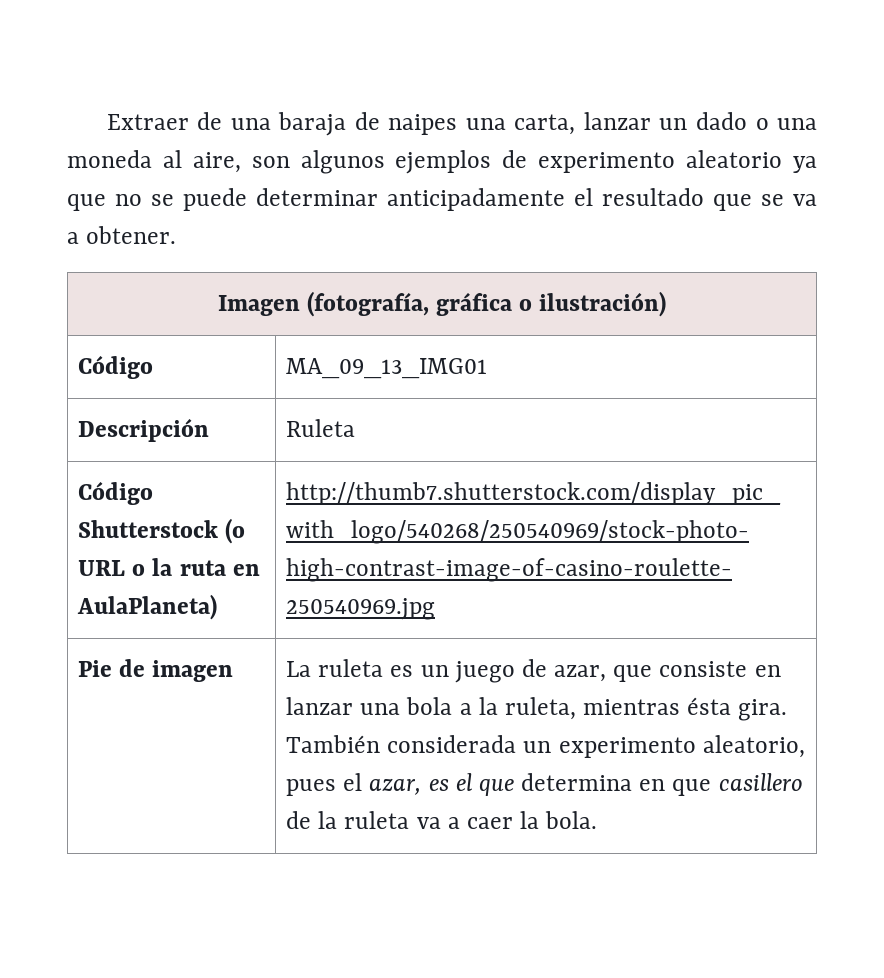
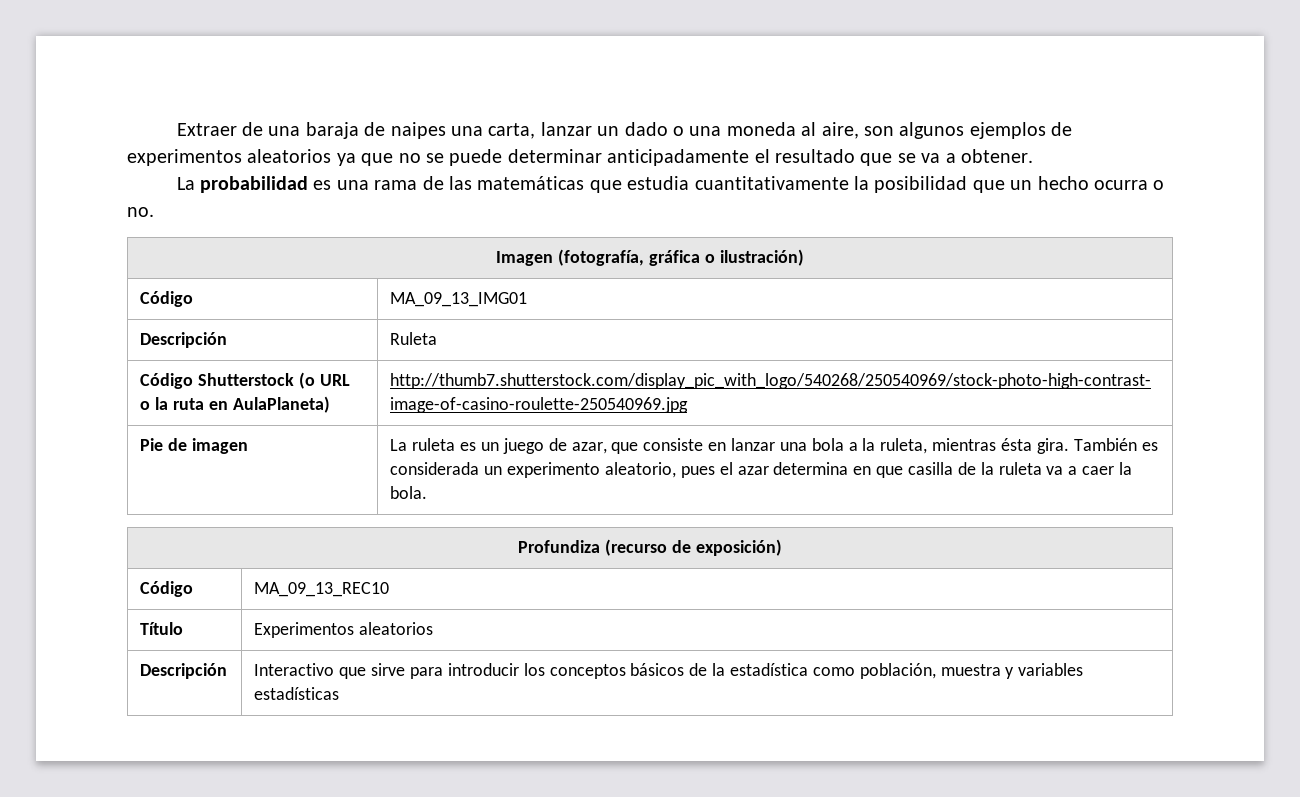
- Extraer de una baraja de naipes una carta, lanzar un dado o una moneda al aire, son algunos ejemplos de experimento aleatorio ya que no se puede determinar anticipadamente el resultado que se va a obtener.
+ Extraer de una baraja de naipes una carta, lanzar un dado o una moneda al aire, son algunos ejemplos de experimentos aleatorios ya que no se puede determinar anticipadamente el resultado que se va a obtener.
+ La probabilidad es una rama de las matemáticas que estudia cuantitativamente la posibilidad que un hecho ocurra o no.
- También considerada un experimento aleatorio, pues el azar, es el que determina en que casillero de la ruleta va a caer la bola.
+ También es considerada un experimento aleatorio, pues el azar determina en que casilla de la ruleta va a caer la bola.
+ Profundiza (recurso de exposición)
+ Código | MA_09_13_REC10
+ Título | Experimentos aleatorios
+ Descripción | Interactivo que sirve para introducir los conceptos básicos de la estadística como población, muestra y variables estadísticas

